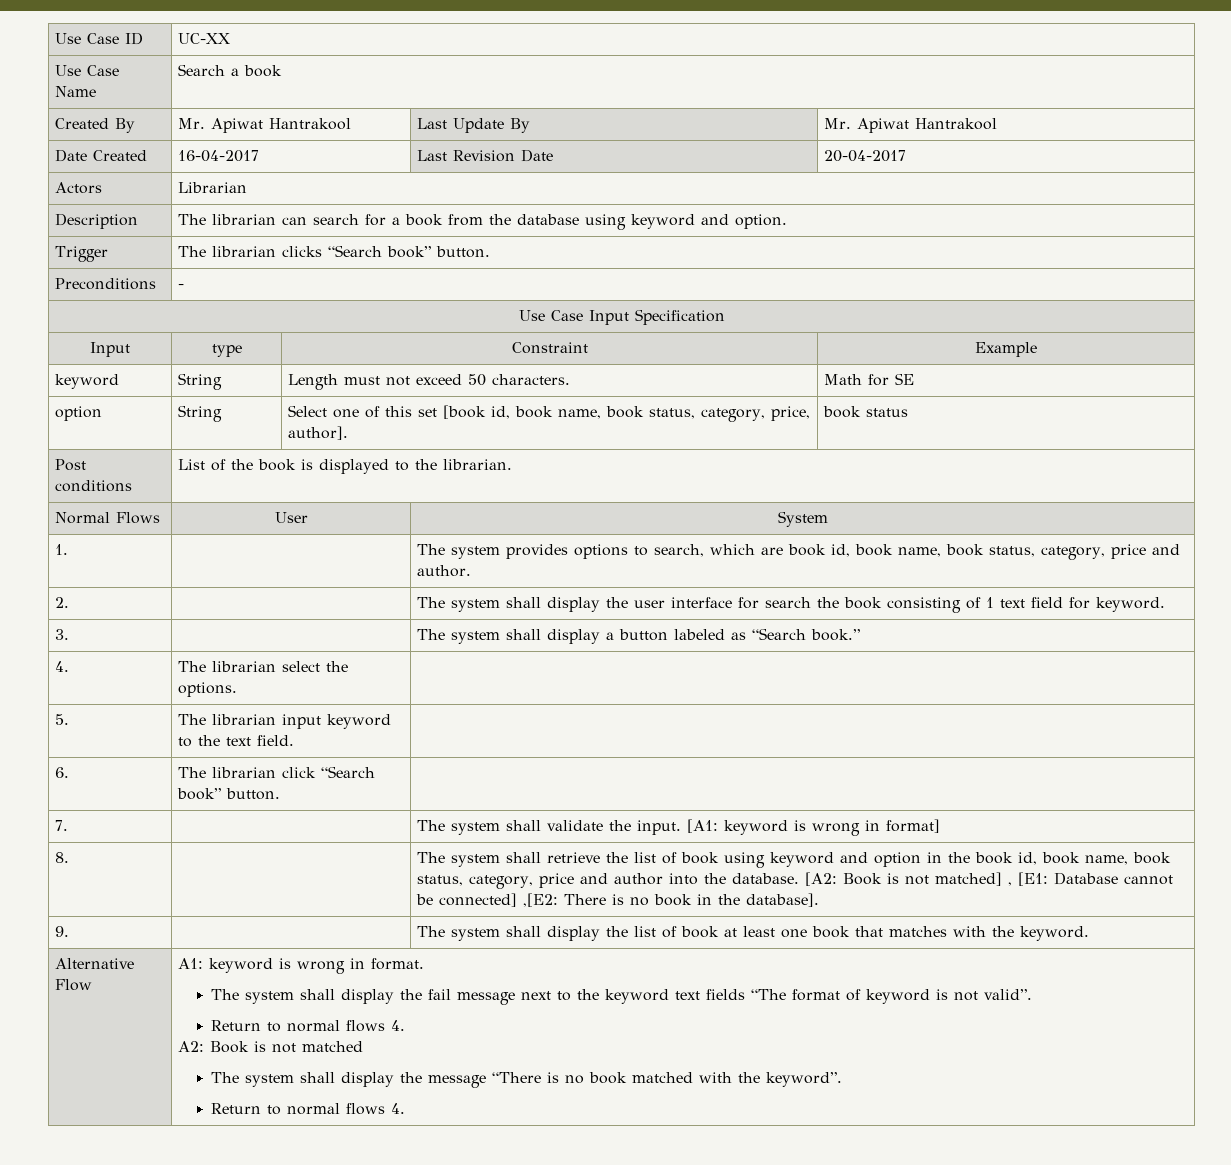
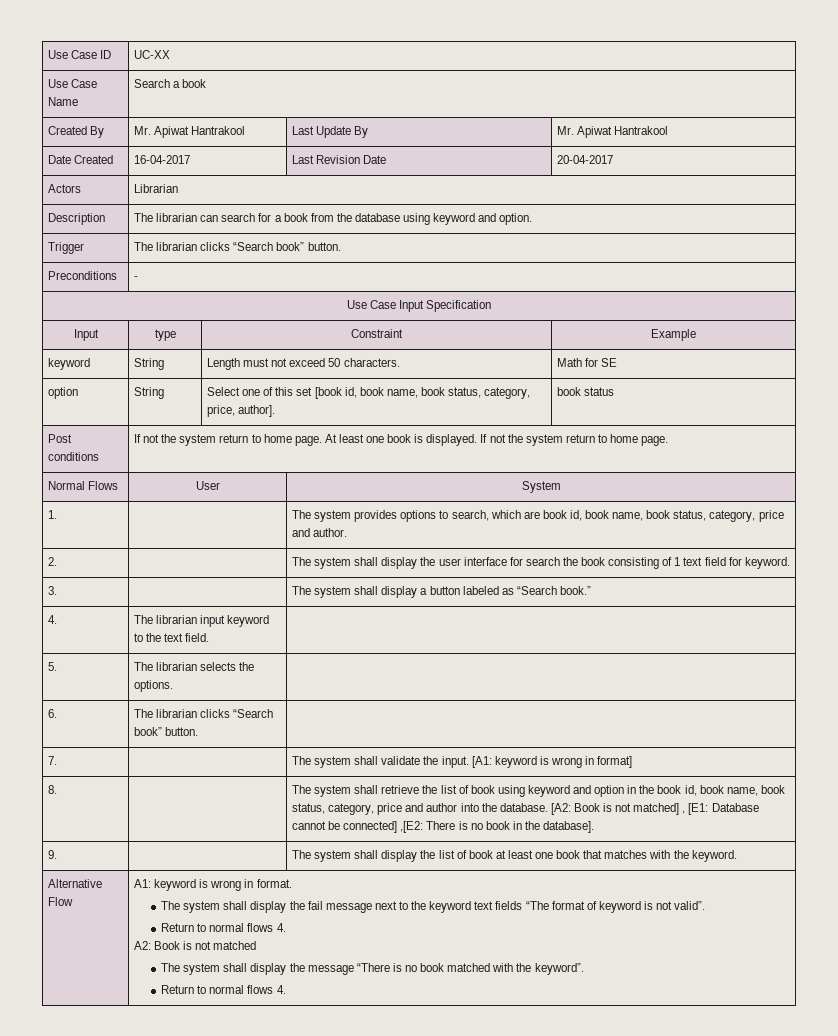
- Post conditions | List of the book is displayed to the librarian.
+ Post conditions | If not the system return to home page. At least one book is displayed. If not the system return to home page.
- 4. | The librarian select the options. |
- 5. | The librarian input keyword to the text field. |
+ 4. | The librarian input keyword to the text field. |
+ 5. | The librarian selects the options. |
- 6. | The librarian click “Search book” button. |
+ 6. | The librarian clicks “Search book” button. |

